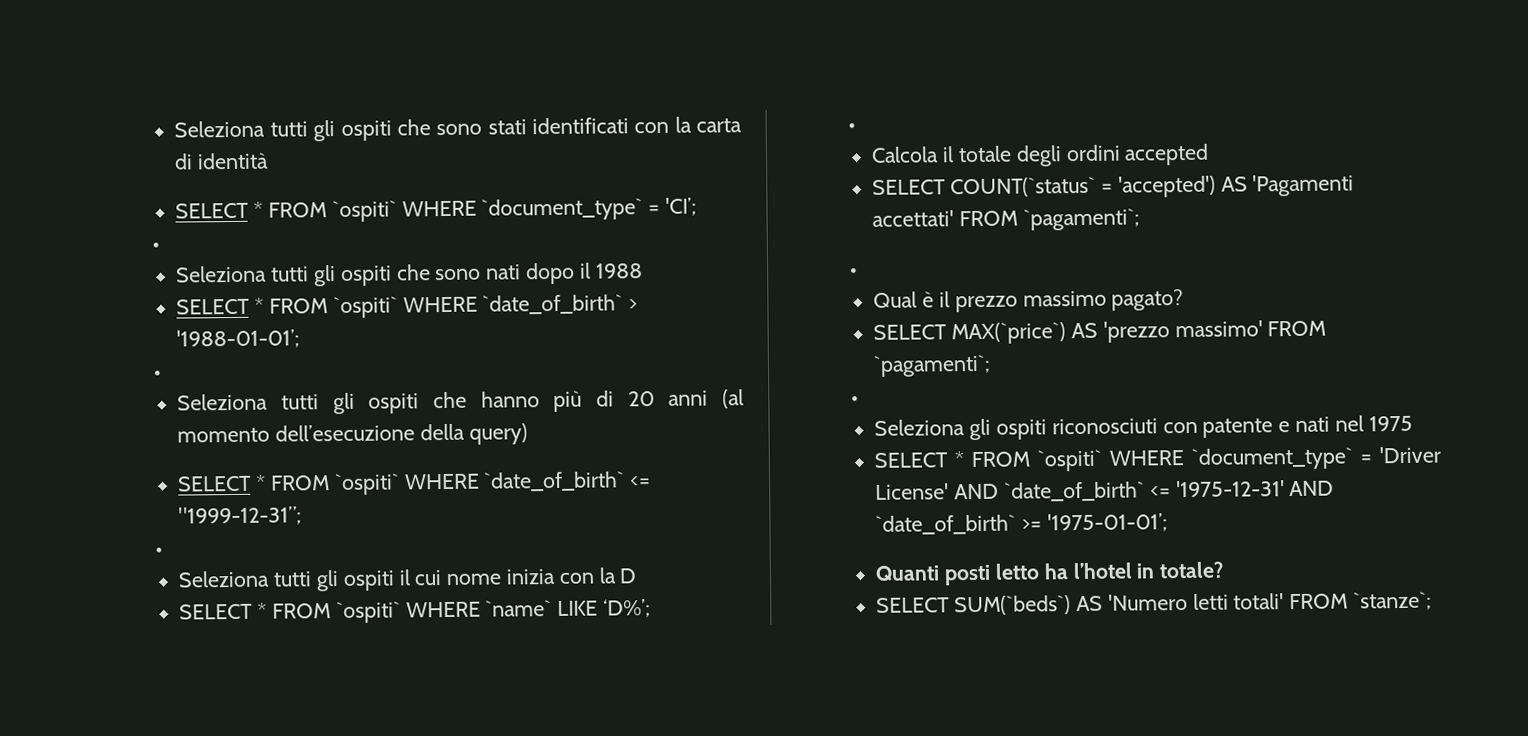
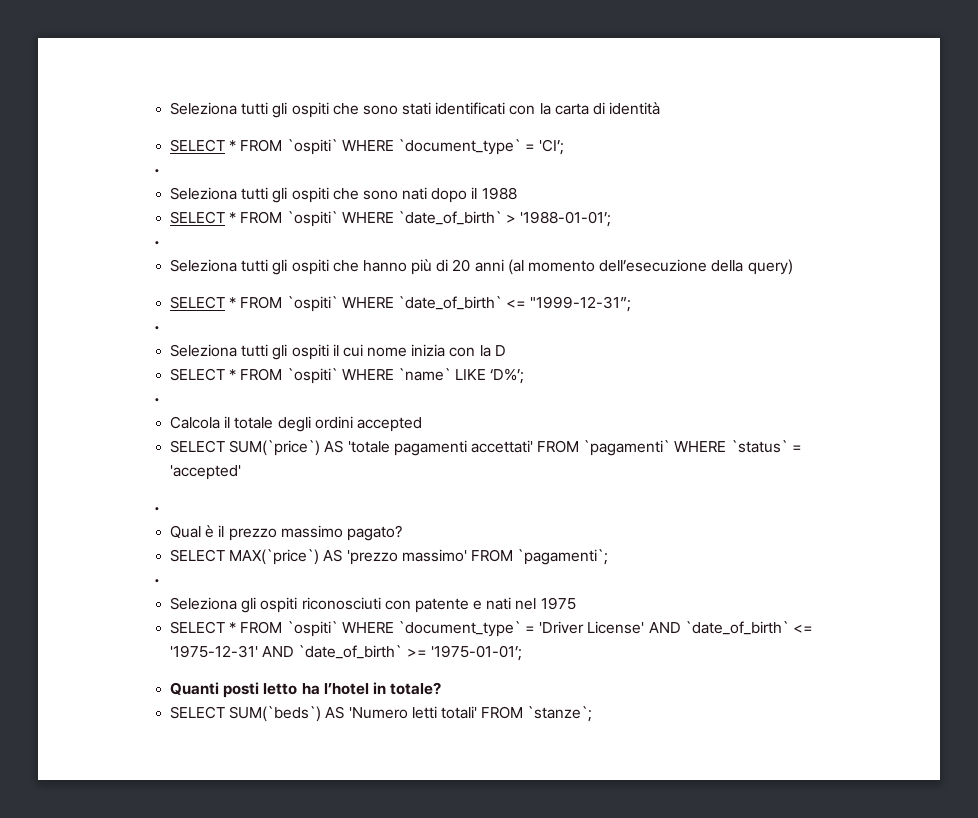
- SELECT COUNT(`status` = 'accepted') AS 'Pagamenti accettati' FROM `pagamenti`;
+ SELECT SUM(`price`) AS 'totale pagamenti accettati' FROM `pagamenti` WHERE `status` = 'accepted'

